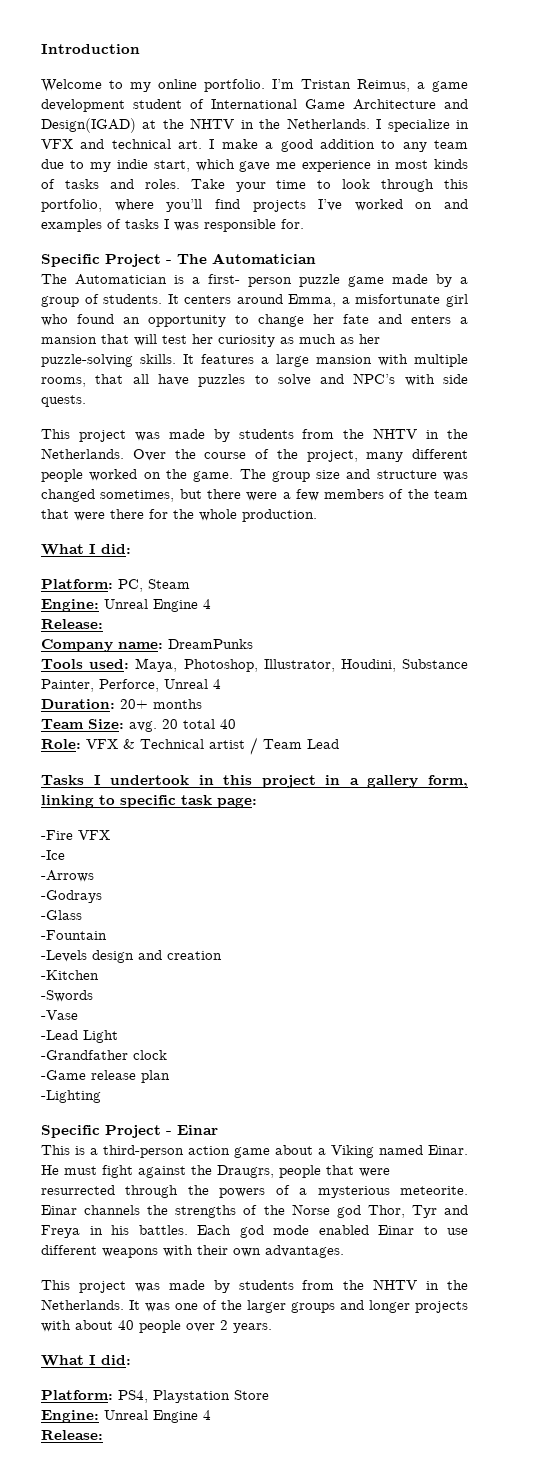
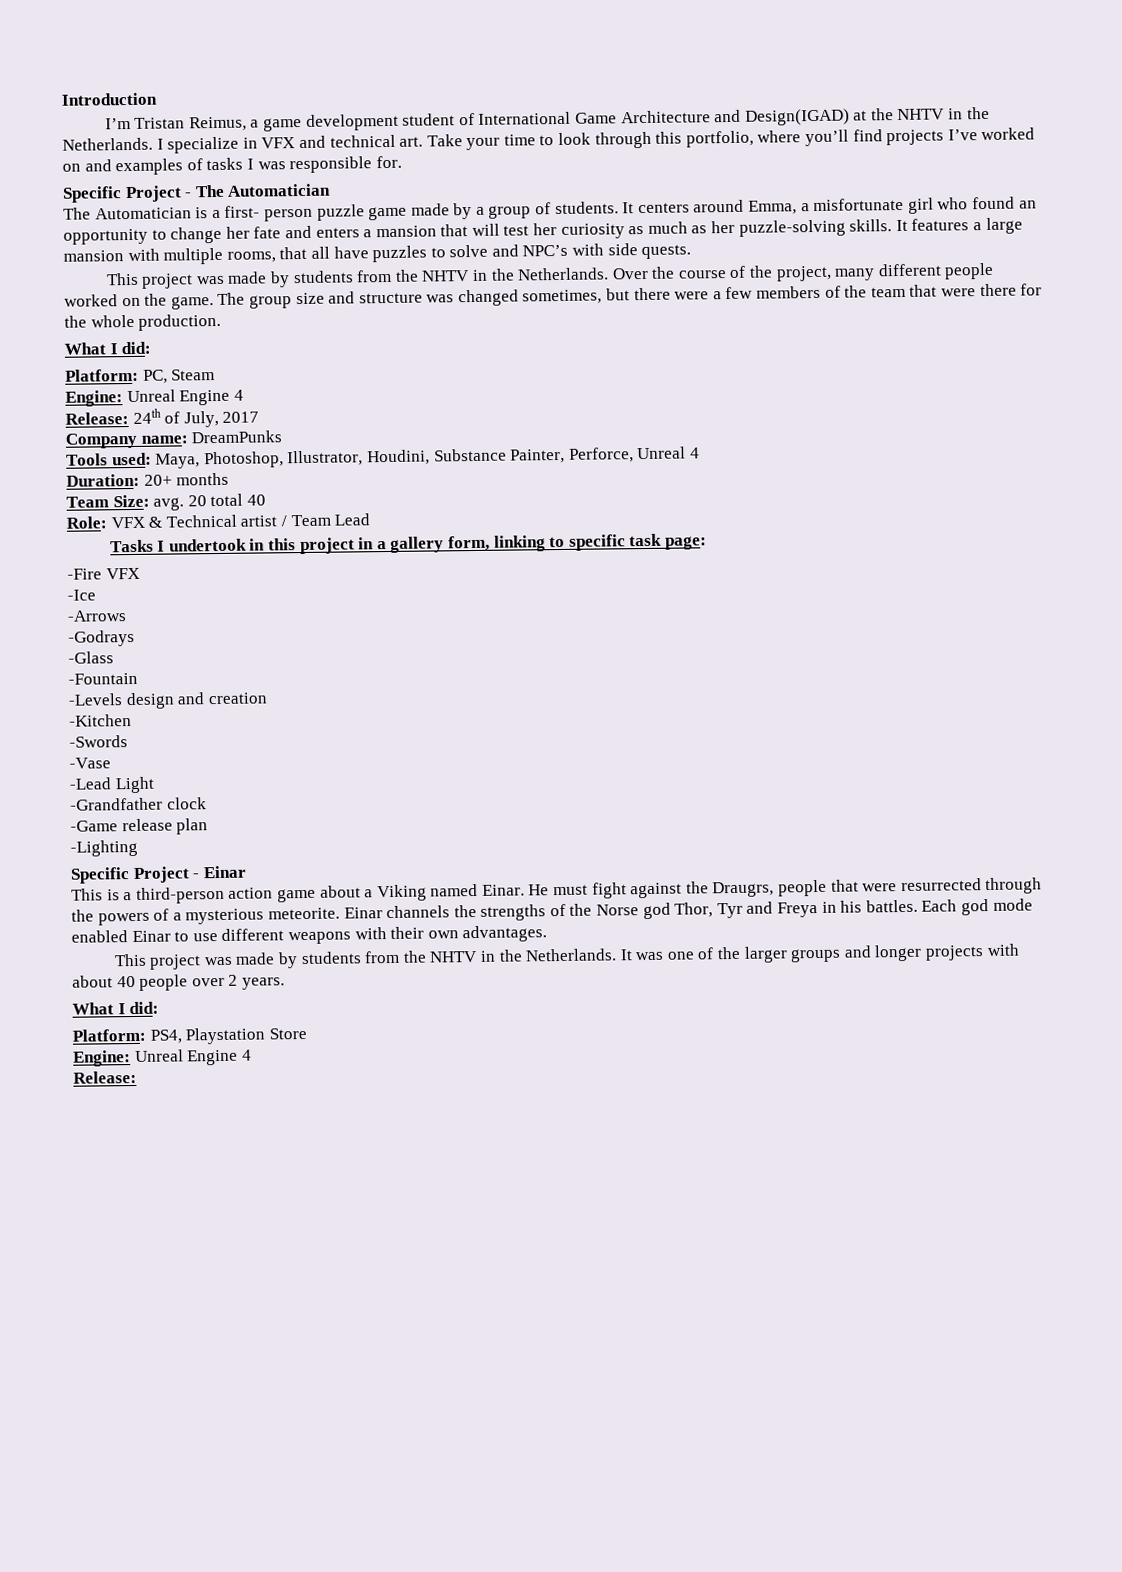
- Welcome to my online portfolio.
- I specialize in VFX and technical art. I make a good addition to any team due to my indie start, which gave me experience in most kinds of tasks and roles. Take your time to look through this portfolio, where you’ll find projects I’ve worked on and examples of tasks I was responsible for.
+ I specialize in VFX and technical art. Take your time to look through this portfolio, where you’ll find projects I’ve worked on and examples of tasks I was responsible for.
  Platform: PC, Steam
  Engine: Unreal Engine 4
- Release:
+ Release: 24th of July, 2017

